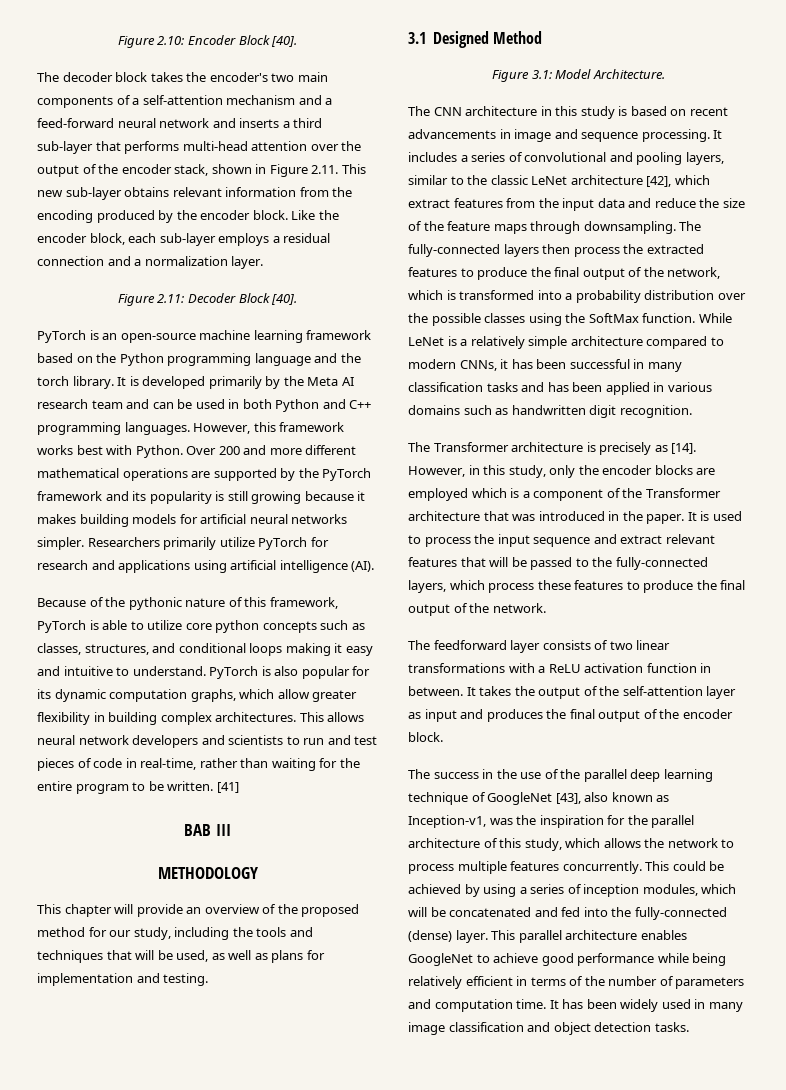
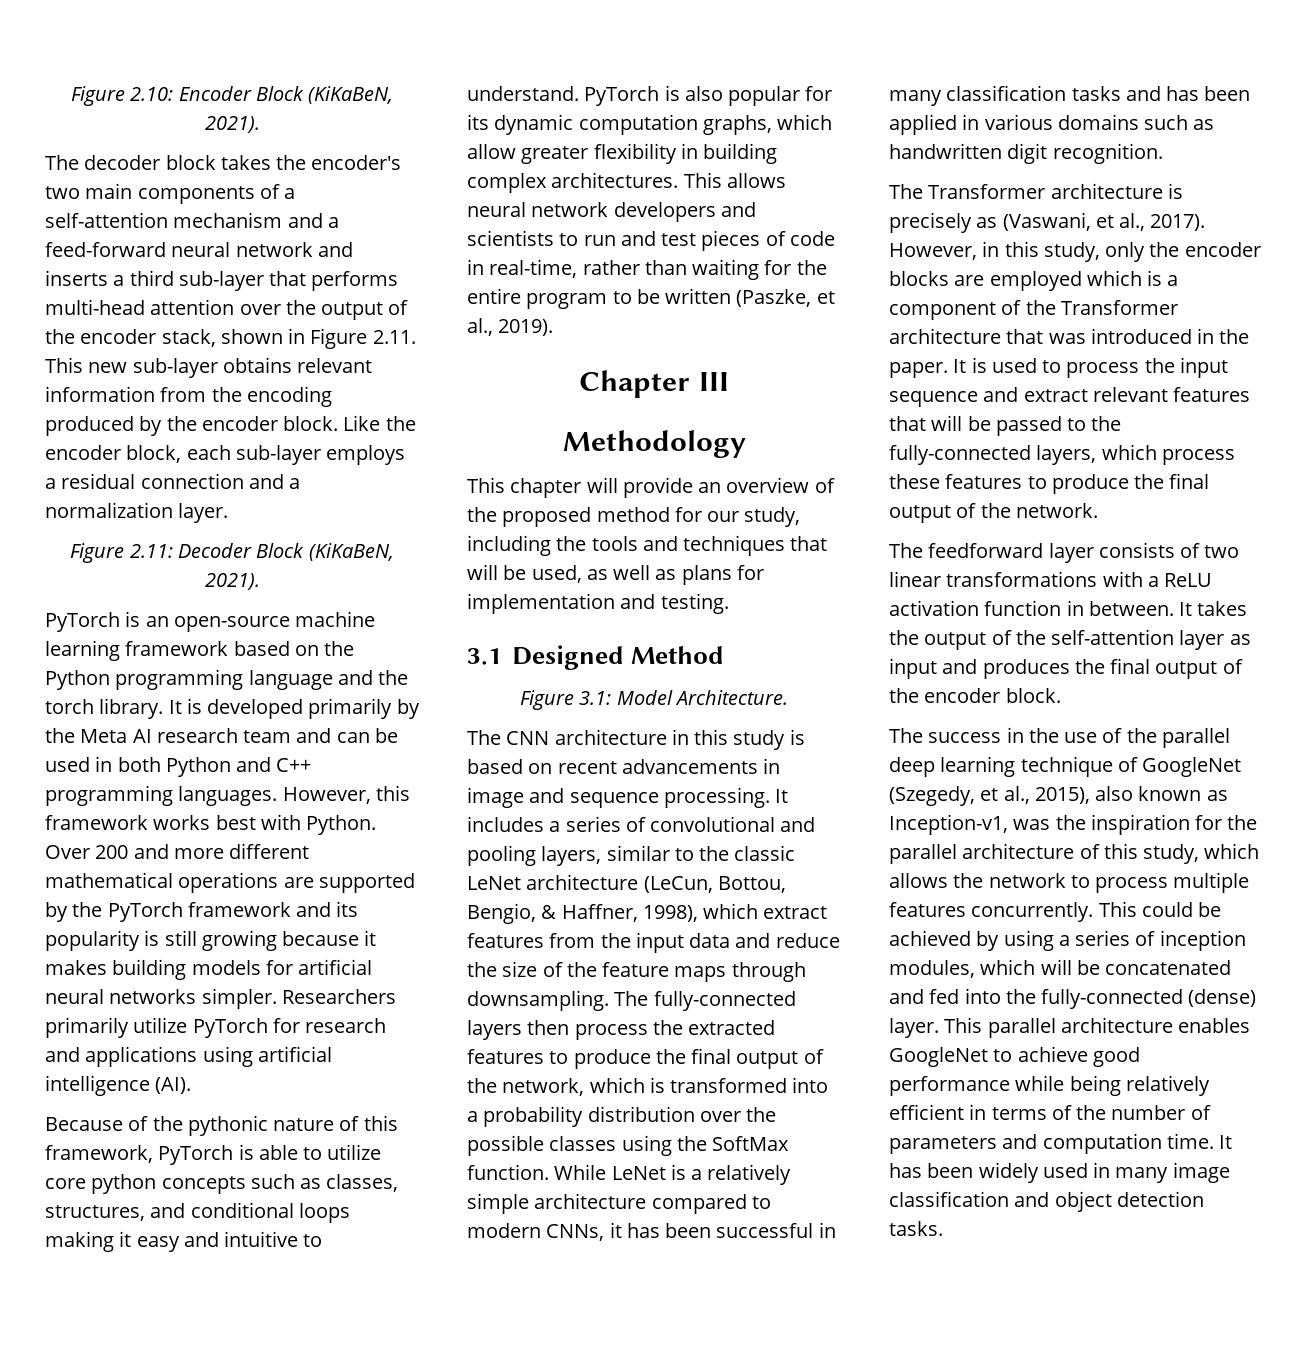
- Figure 2.10: Encoder Block [40].
+ Figure 2.10: Encoder Block (KiKaBeN, 2021).
- Figure 2.11: Decoder Block [40].
+ Figure 2.11: Decoder Block (KiKaBeN, 2021).
- This allows neural network developers and scientists to run and test pieces of code in real-time, rather than waiting for the entire program to be written. [41]
- BAB III
+ This allows neural network developers and scientists to run and test pieces of code in real-time, rather than waiting for the entire program to be written (Paszke, et al., 2019).
+ Chapter III
- METHODOLOGY
+ Methodology
- It includes a series of convolutional and pooling layers, similar to the classic LeNet architecture [42], which extract features from the input data and reduce the size of the feature maps through downsampling.
+ It includes a series of convolutional and pooling layers, similar to the classic LeNet architecture (LeCun, Bottou, Bengio, & Haffner, 1998), which extract features from the input data and reduce the size of the feature maps through downsampling.
- The Transformer architecture is precisely as [14].
+ The Transformer architecture is precisely as (Vaswani, et al., 2017).
- The success in the use of the parallel deep learning technique of GoogleNet [43], also known as Inception-v1, was the inspiration for the parallel architecture of this study, which allows the network to process multiple features concurrently.
+ The success in the use of the parallel deep learning technique of GoogleNet (Szegedy, et al., 2015), also known as Inception-v1, was the inspiration for the parallel architecture of this study, which allows the network to process multiple features concurrently.

